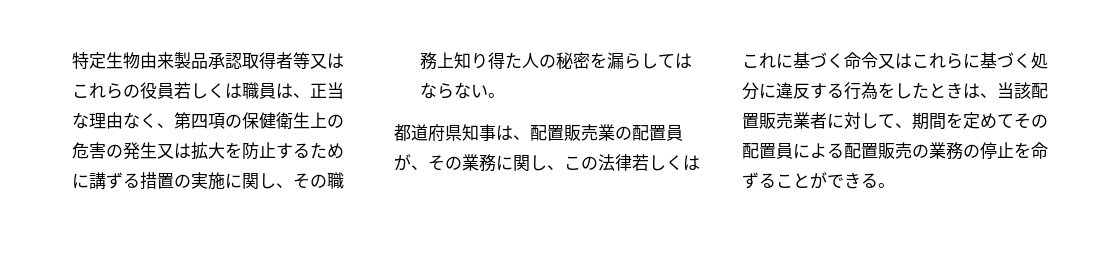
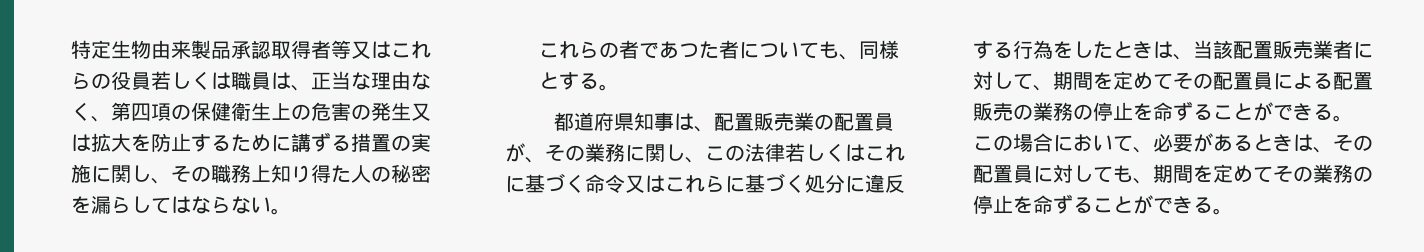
+ これらの者であつた者についても、同様とする。
+ この場合において、必要があるときは、その配置員に対しても、期間を定めてその業務の停止を命ずることができる。

